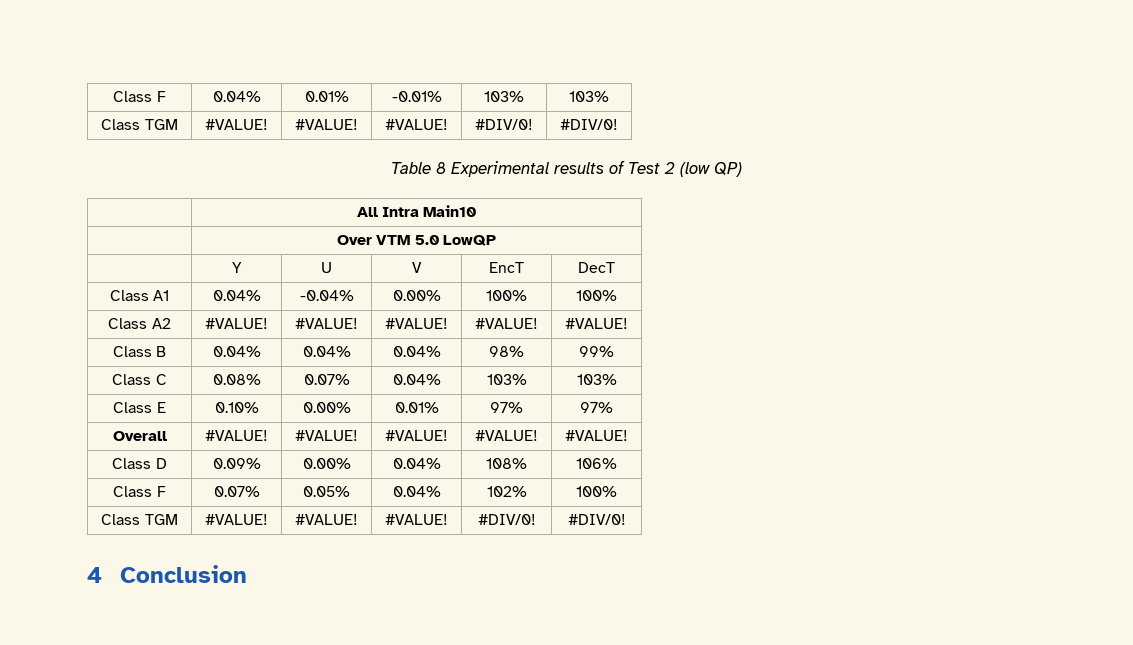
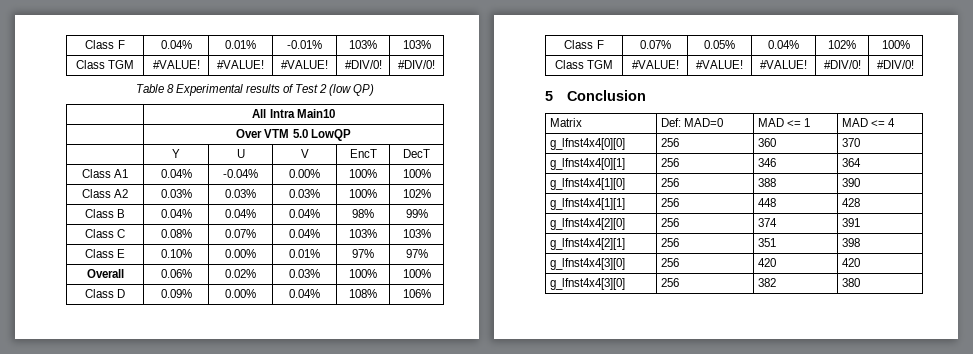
- Class A2 | #VALUE! | #VALUE! | #VALUE! | #VALUE! | #VALUE!
+ Class A2 | 0.03% | 0.03% | 0.03% | 100% | 102%
- Overall | #VALUE! | #VALUE! | #VALUE! | #VALUE! | #VALUE!
+ Overall | 0.06% | 0.02% | 0.03% | 100% | 100%
- 4 Conclusion
+ 5 Conclusion
+ Matrix | Def: MAD=0 | MAD <= 1 | MAD <= 4
+ g_lfnst4x4[0][0] | 256 | 360 | 370
+ g_lfnst4x4[0][1] | 256 | 346 | 364
+ g_lfnst4x4[1][0] | 256 | 388 | 390
+ g_lfnst4x4[1][1] | 256 | 448 | 428
+ g_lfnst4x4[2][0] | 256 | 374 | 391
+ g_lfnst4x4[2][1] | 256 | 351 | 398
+ g_lfnst4x4[3][0] | 256 | 420 | 420
+ g_lfnst4x4[3][0] | 256 | 382 | 380

